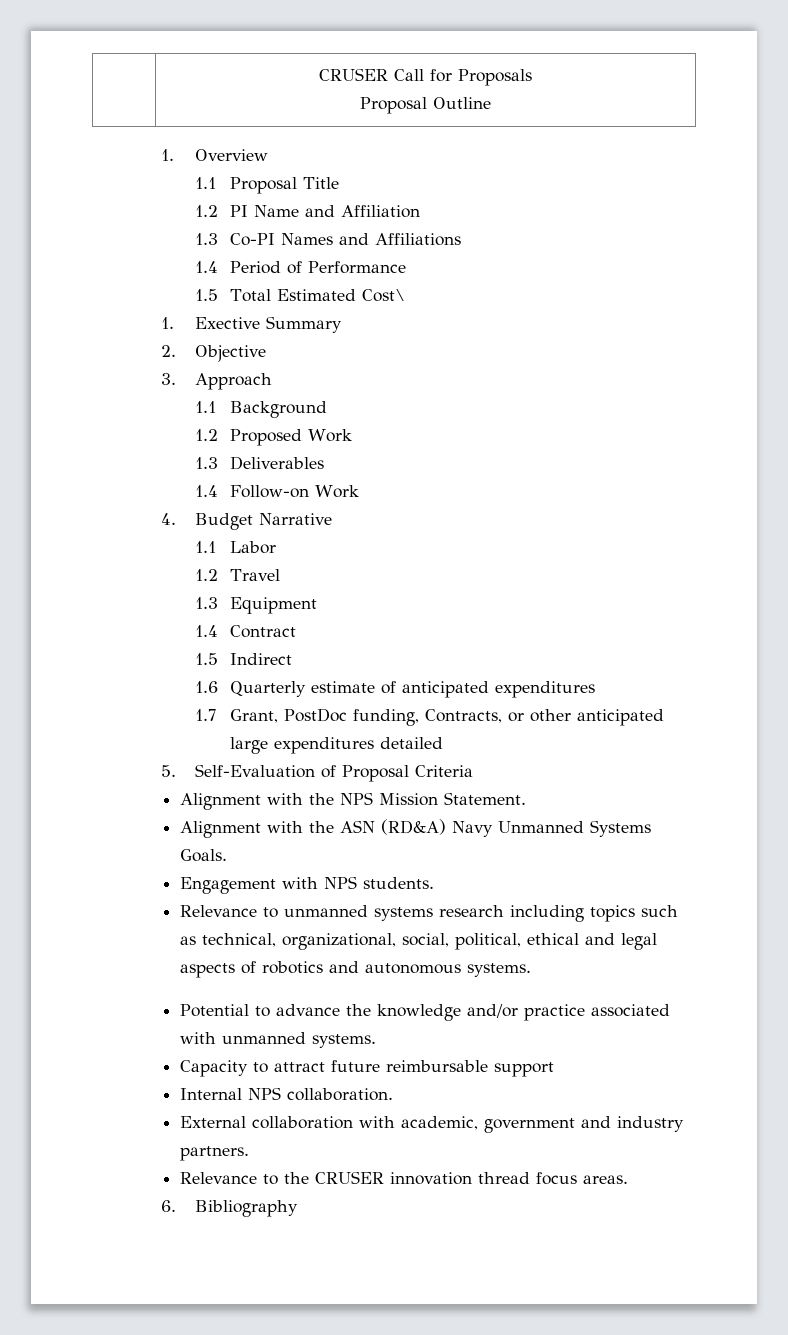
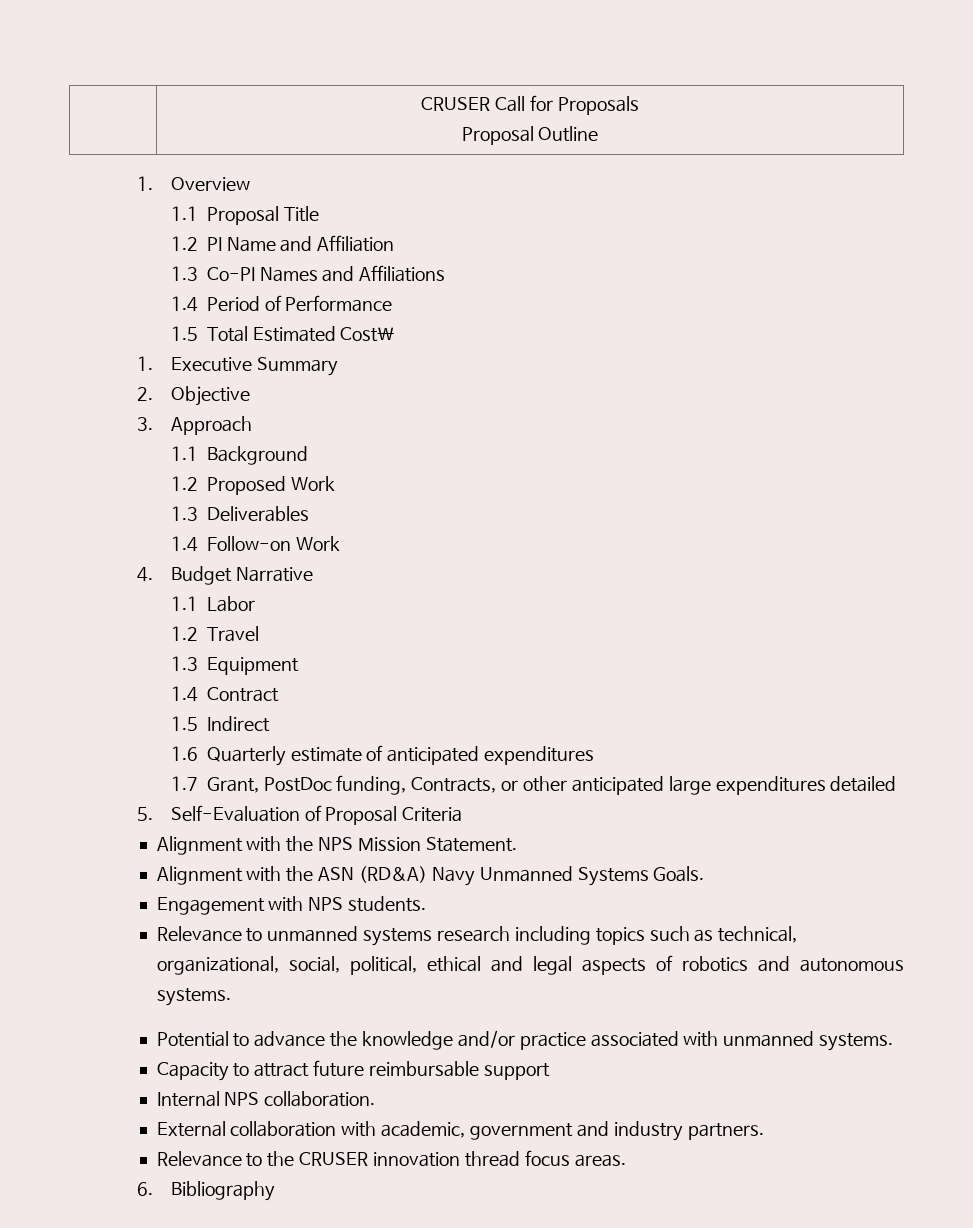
- 1. Exective Summary
+ 1. Executive Summary

